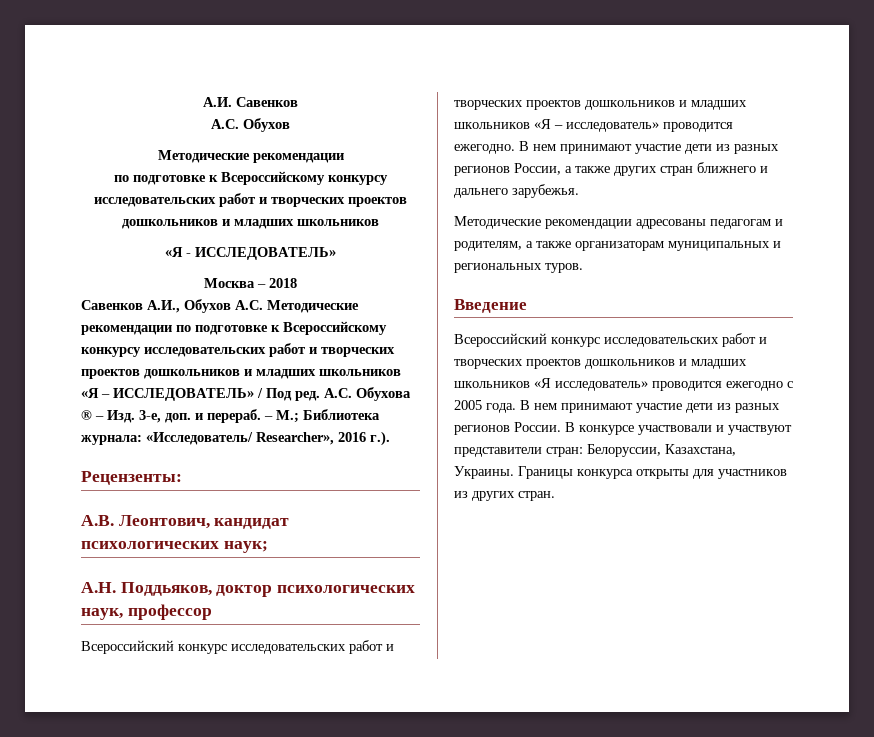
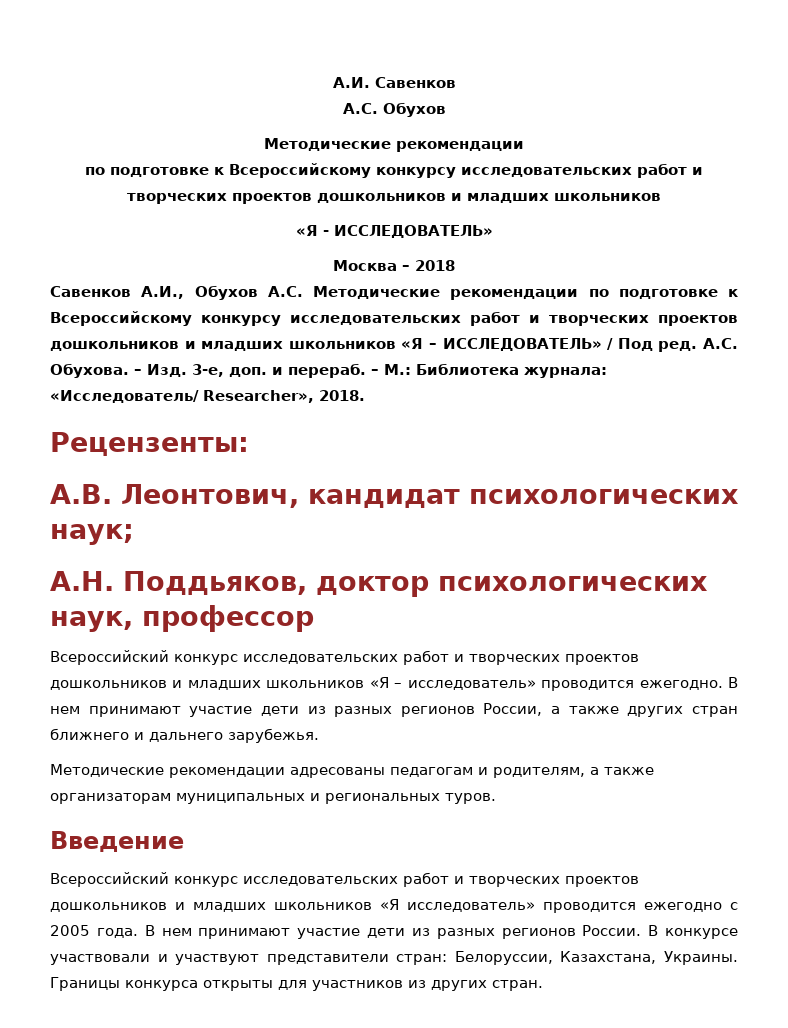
- А.С. Обухова ® – Изд. 3-е, доп. и перераб.
+ А.С. Обухова. – Изд. 3-е, доп. и перераб.
- – М.; Библиотека журнала: «Исследователь/ Researcher», 2016 г.).
+ – М.: Библиотека журнала: «Исследователь/ Researcher», 2018.

